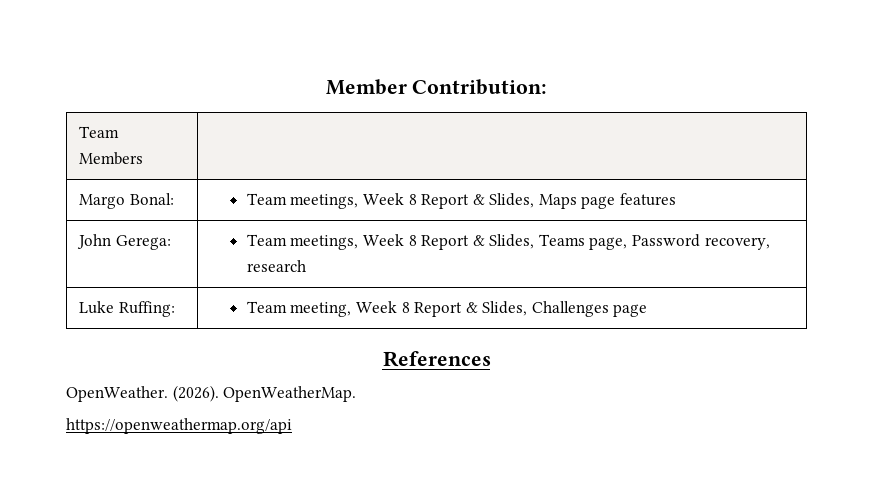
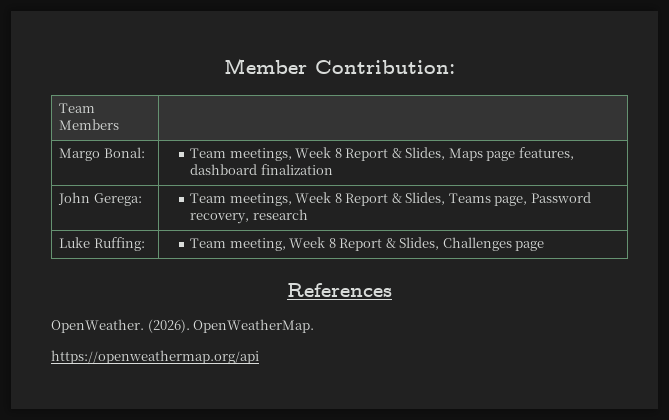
- Margo Bonal: | Team meetings, Week 8 Report & Slides, Maps page features
+ Margo Bonal: | Team meetings, Week 8 Report & Slides, Maps page features, dashboard finalization

